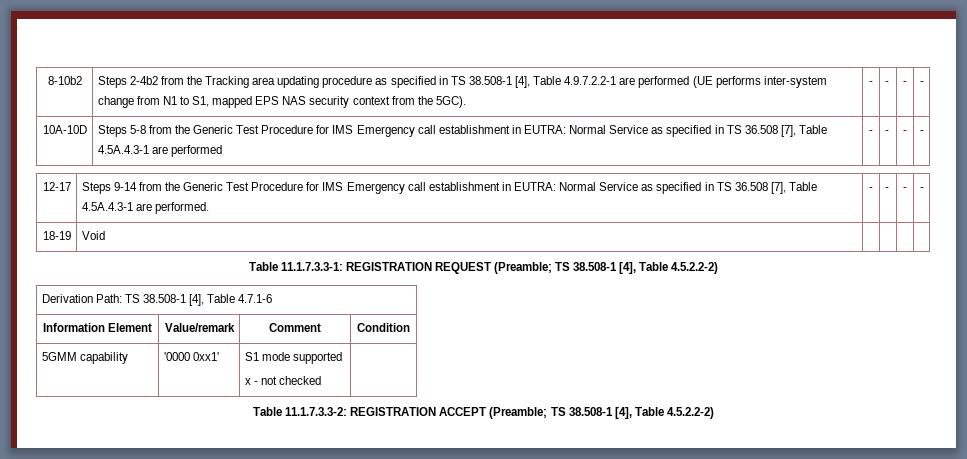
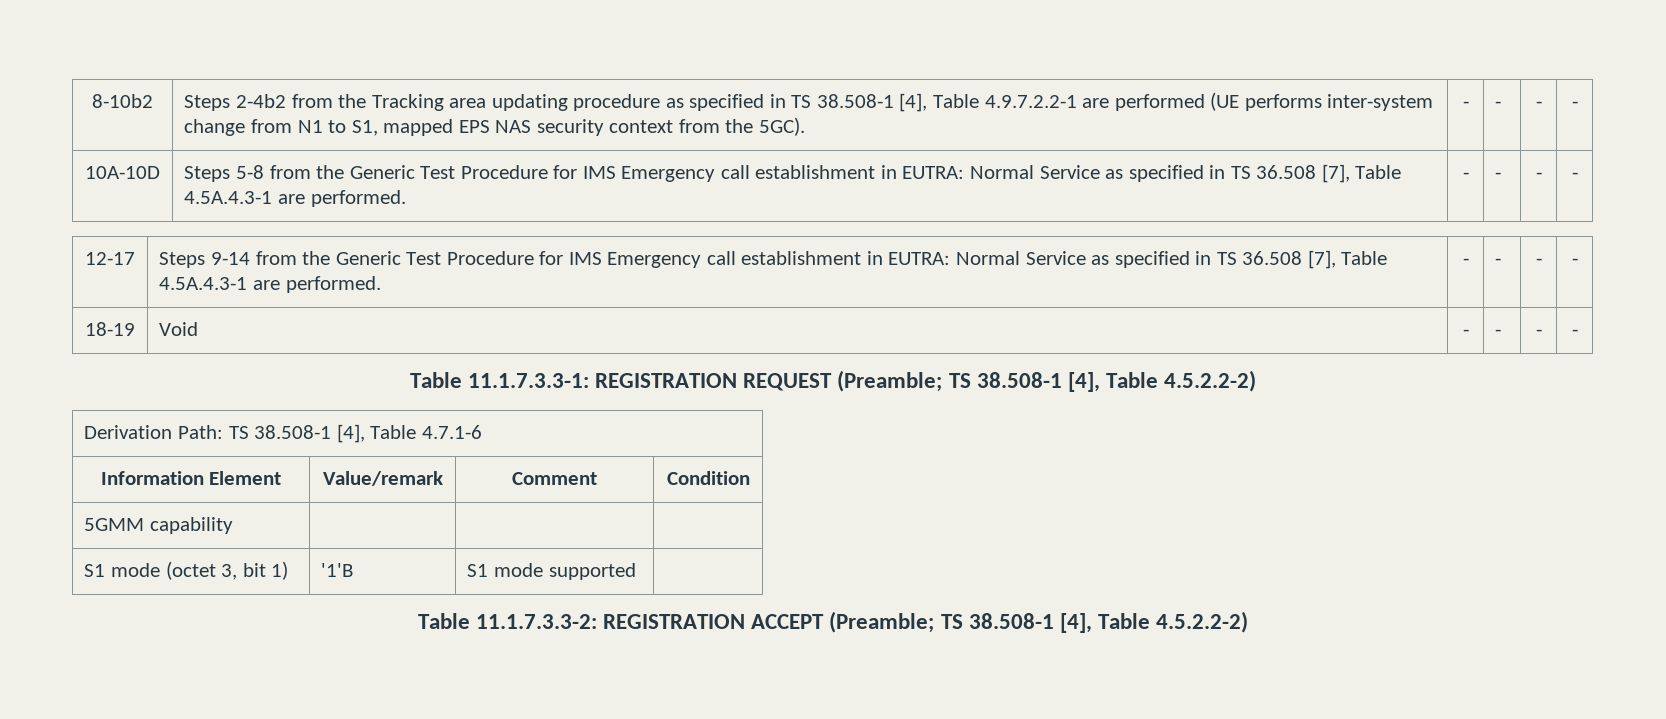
- 10A-10D | Steps 5-8 from the Generic Test Procedure for IMS Emergency call establishment in EUTRA: Normal Service as specified in TS 36.508 [7], Table 4.5A.4.3-1 are performed | - | - | - | -
+ 10A-10D | Steps 5-8 from the Generic Test Procedure for IMS Emergency call establishment in EUTRA: Normal Service as specified in TS 36.508 [7], Table 4.5A.4.3-1 are performed. | - | - | - | -
- 18-19 | Void | | | |
+ 18-19 | Void | - | - | - | -
- 5GMM capability | '0000 0xx1' | S1 mode supported
- x - not checked |
+ 5GMM capability | | |
+ S1 mode (octet 3, bit 1) | '1'B | S1 mode supported |

